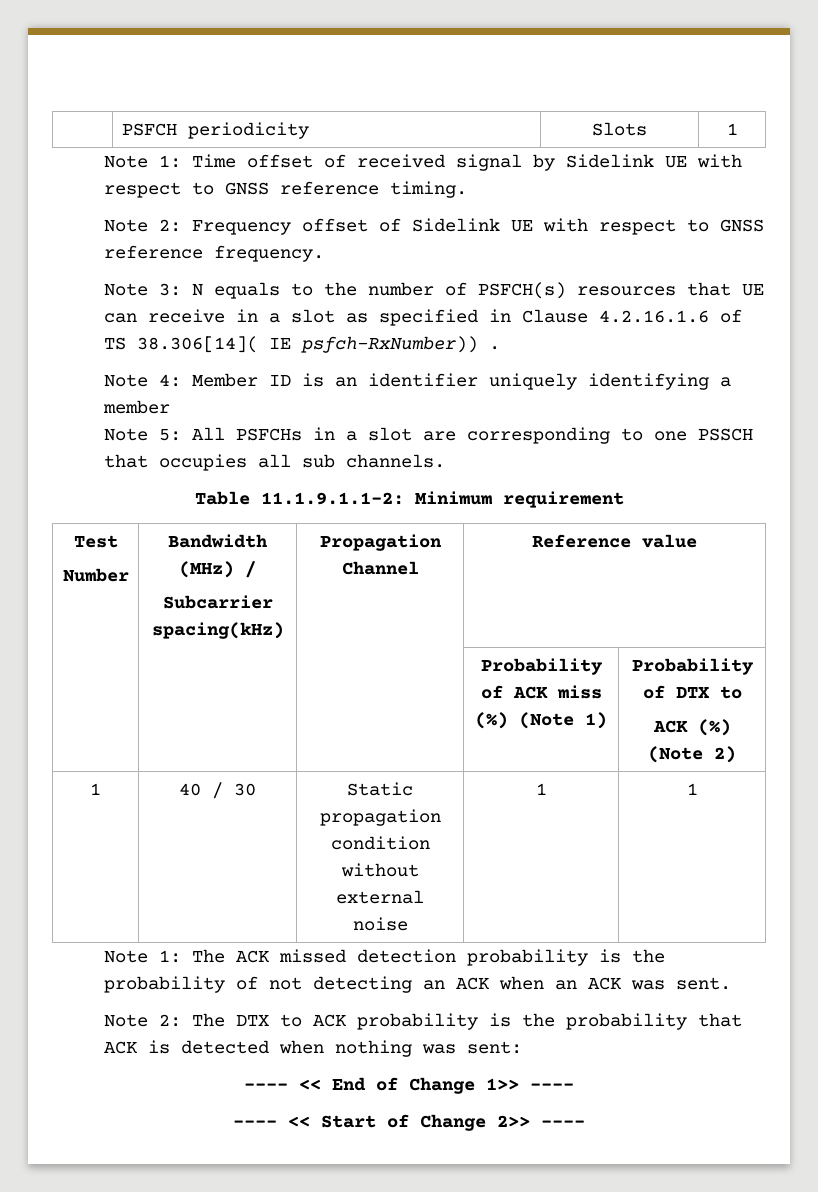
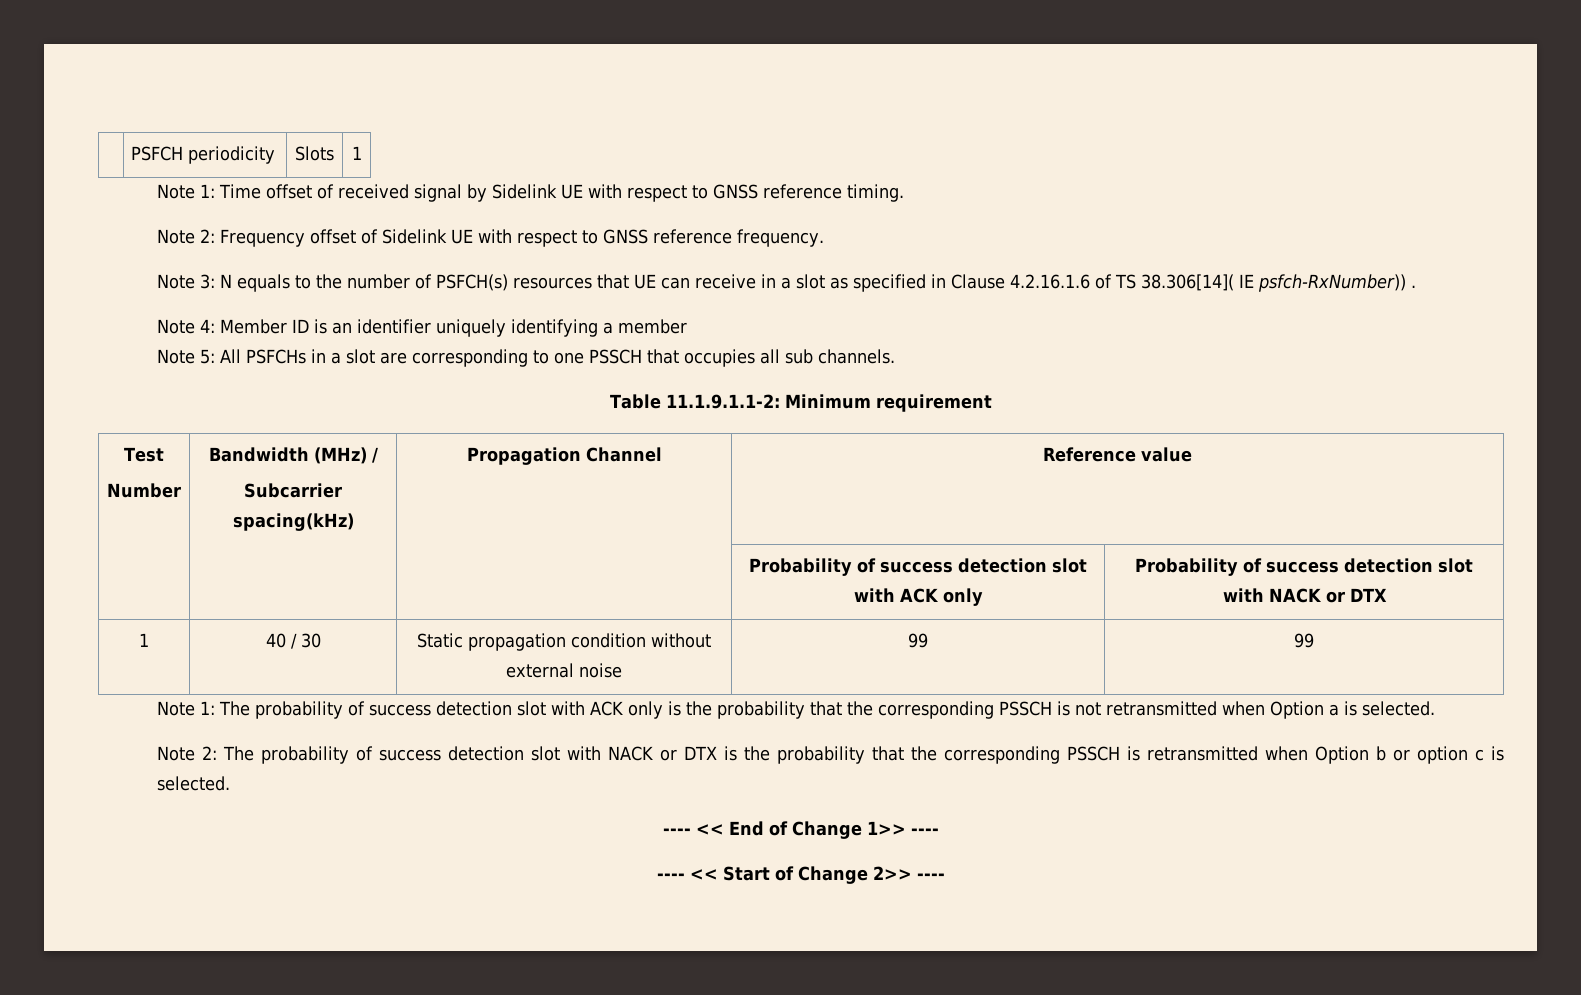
- | | | Probability of ACK miss (%) (Note 1) | Probability of DTX to
- ACK (%) (Note 2)
+ | | | Probability of success detection slot with ACK only | Probability of success detection slot with NACK or DTX
- 1 | 40 / 30 | Static propagation condition without external noise | 1 | 1
+ 1 | 40 / 30 | Static propagation condition without external noise | 99 | 99
- Note 1: The ACK missed detection probability is the probability of not detecting an ACK when an ACK was sent.
- Note 2: The DTX to ACK probability is the probability that ACK is detected when nothing was sent:
+ Note 1: The probability of success detection slot with ACK only is the probability that the corresponding PSSCH is not retransmitted when Option a is selected.
+ Note 2: The probability of success detection slot with NACK or DTX is the probability that the corresponding PSSCH is retransmitted when Option b or option c is selected.

